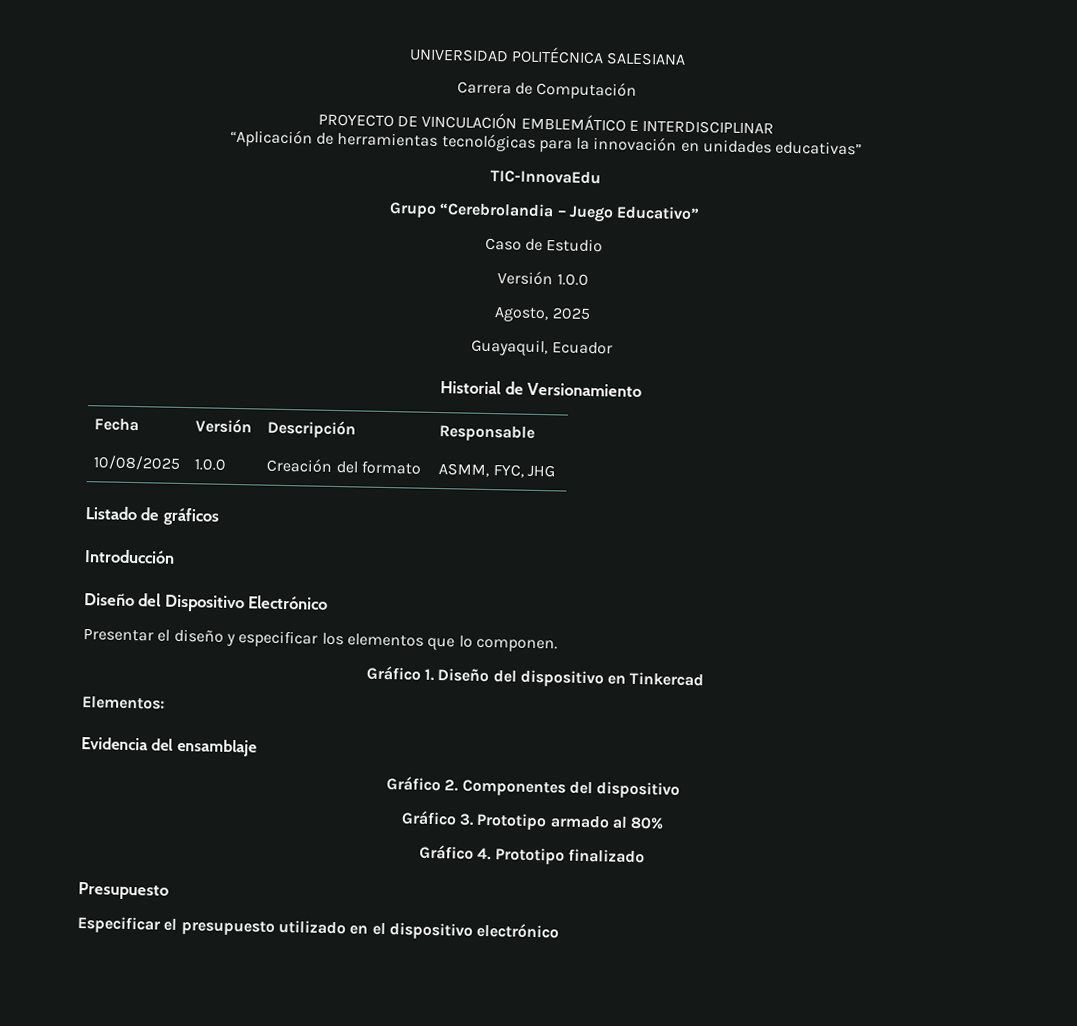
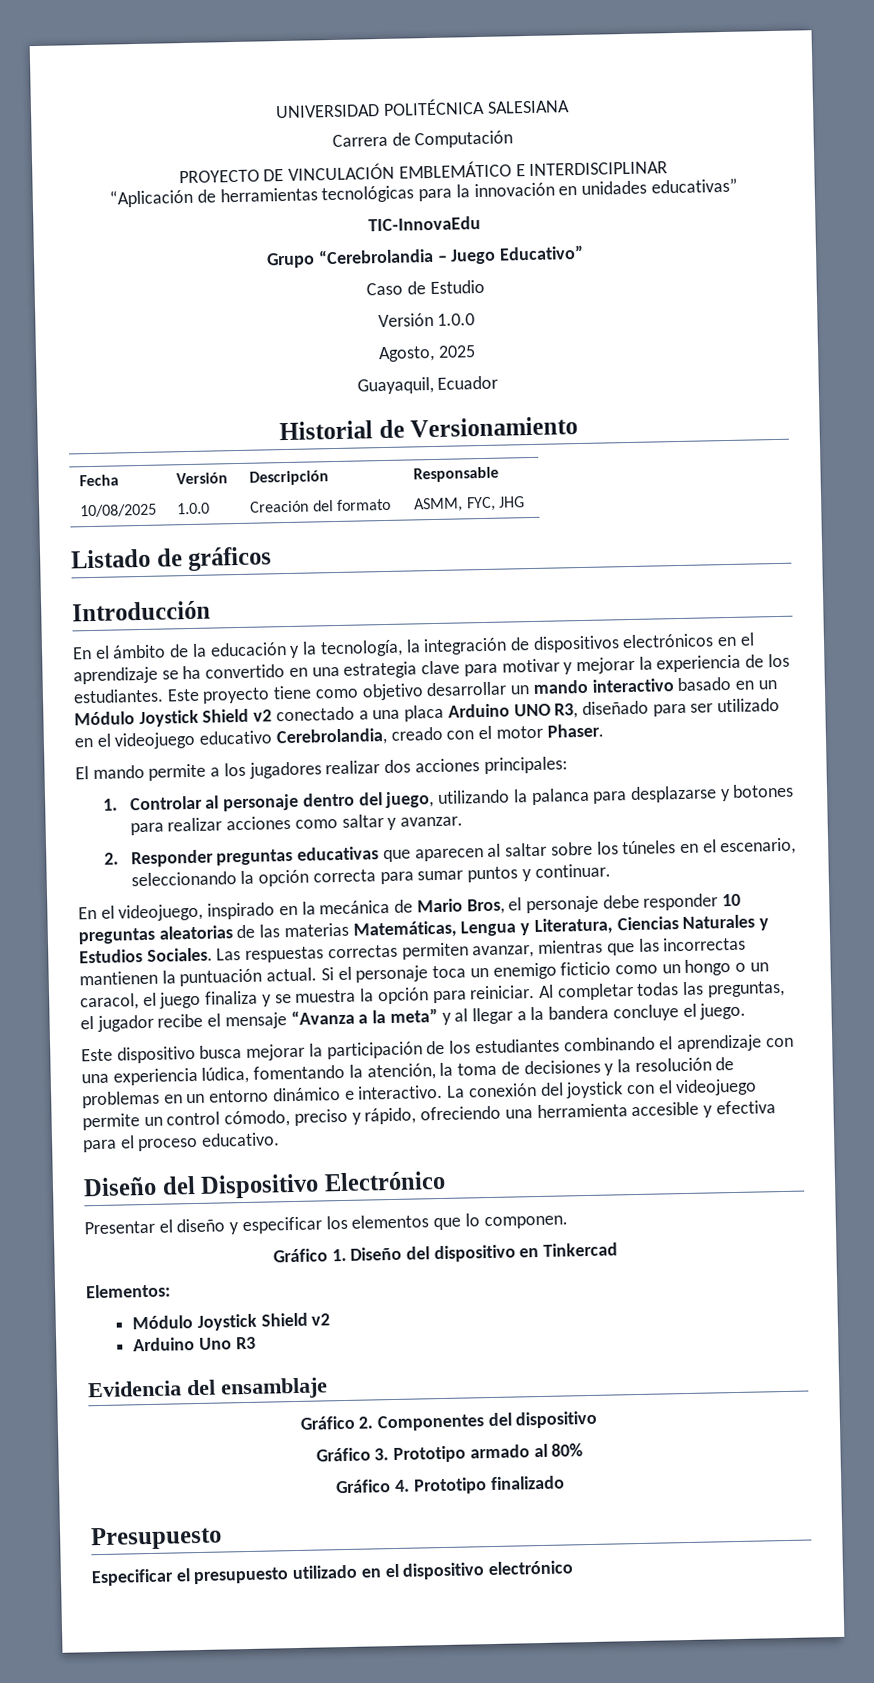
+ En el ámbito de la educación y la tecnología, la integración de dispositivos electrónicos en el aprendizaje se ha convertido en una estrategia clave para motivar y mejorar la experiencia de los estudiantes. Este proyecto tiene como objetivo desarrollar un mando interactivo basado en un Módulo Joystick Shield v2 conectado a una placa Arduino UNO R3, diseñado para ser utilizado en el videojuego educativo Cerebrolandia, creado con el motor Phaser.
+ El mando permite a los jugadores realizar dos acciones principales:
+ 1. Controlar al personaje dentro del juego, utilizando la palanca para desplazarse y botones para realizar acciones como saltar y avanzar.
+ 2. Responder preguntas educativas que aparecen al saltar sobre los túneles en el escenario, seleccionando la opción correcta para sumar puntos y continuar.
+ En el videojuego, inspirado en la mecánica de Mario Bros, el personaje debe responder 10 preguntas aleatorias de las materias Matemáticas, Lengua y Literatura, Ciencias Naturales y Estudios Sociales. Las respuestas correctas permiten avanzar, mientras que las incorrectas mantienen la puntuación actual. Si el personaje toca un enemigo ficticio como un hongo o un caracol, el juego finaliza y se muestra la opción para reiniciar. Al completar todas las preguntas, el jugador recibe el mensaje “Avanza a la meta” y al llegar a la bandera concluye el juego.
+ Este dispositivo busca mejorar la participación de los estudiantes combinando el aprendizaje con una experiencia lúdica, fomentando la atención, la toma de decisiones y la resolución de problemas en un entorno dinámico e interactivo. La conexión del joystick con el videojuego permite un control cómodo, preciso y rápido, ofreciendo una herramienta accesible y efectiva para el proceso educativo.
  Elementos:
+ Módulo Joystick Shield v2
+ Arduino Uno R3

